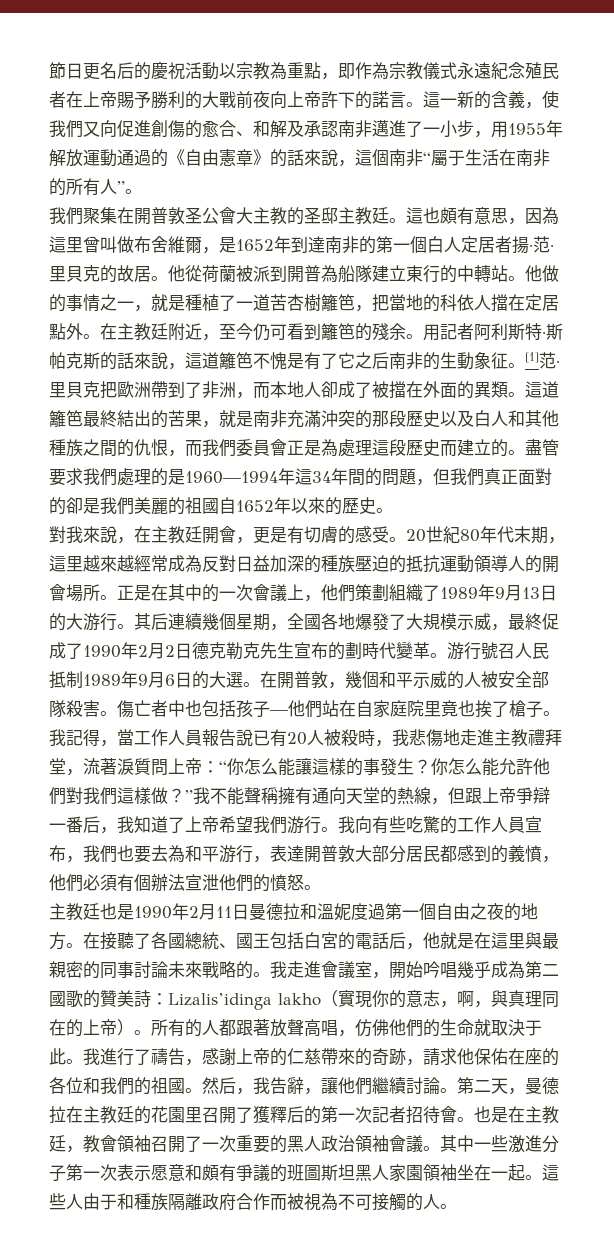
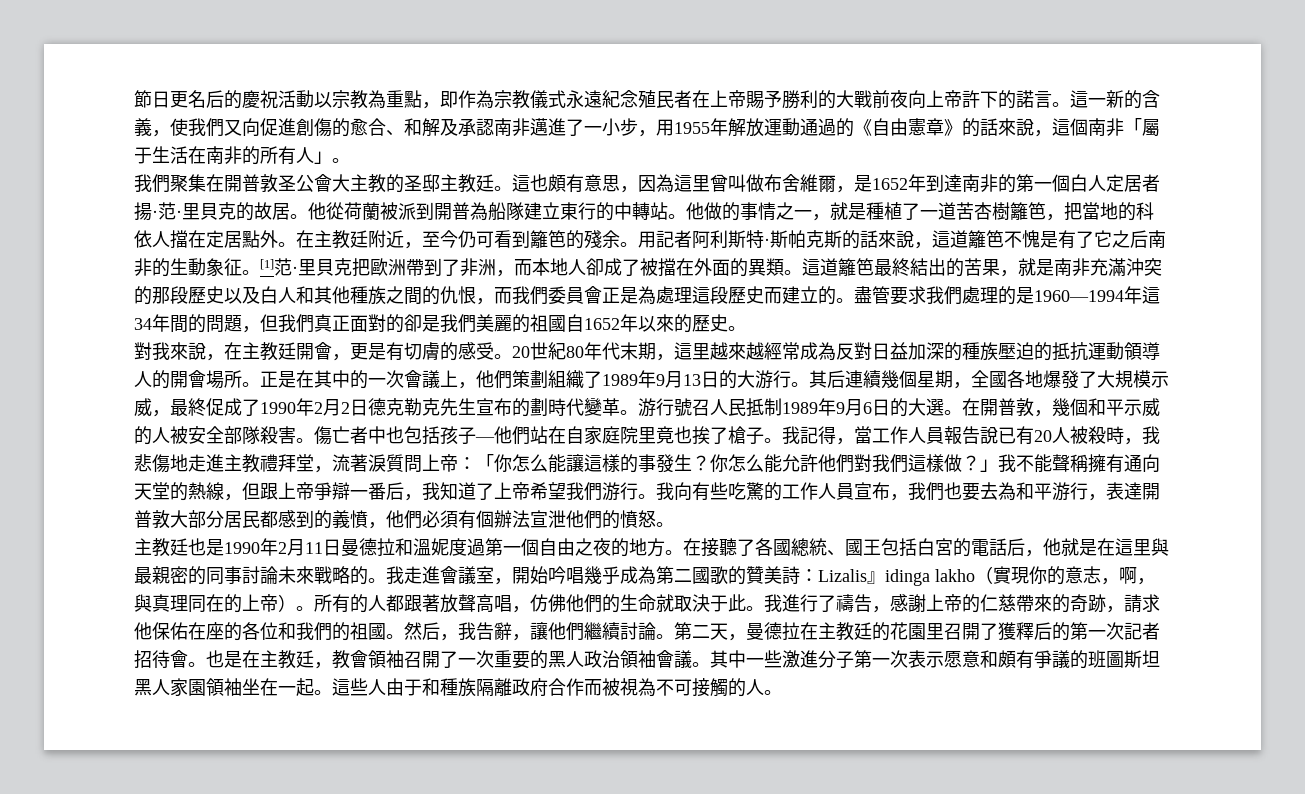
- 這一新的含義，使我們又向促進創傷的愈合、和解及承認南非邁進了一小步，用1955年解放運動通過的《自由憲章》的話來說，這個南非“屬于生活在南非的所有人”。
+ 這一新的含義，使我們又向促進創傷的愈合、和解及承認南非邁進了一小步，用1955年解放運動通過的《自由憲章》的話來說，這個南非「屬于生活在南非的所有人」。
- 我記得，當工作人員報告說已有20人被殺時，我悲傷地走進主教禮拜堂，流著淚質問上帝：“你怎么能讓這樣的事發生？
+ 我記得，當工作人員報告說已有20人被殺時，我悲傷地走進主教禮拜堂，流著淚質問上帝：「你怎么能讓這樣的事發生？
- 你怎么能允許他們對我們這樣做？”我不能聲稱擁有通向天堂的熱線，但跟上帝爭辯一番后，我知道了上帝希望我們游行。
+ 你怎么能允許他們對我們這樣做？」我不能聲稱擁有通向天堂的熱線，但跟上帝爭辯一番后，我知道了上帝希望我們游行。
- 我走進會議室，開始吟唱幾乎成為第二國歌的贊美詩：Lizalis’idinga lakho（實現你的意志，啊，與真理同在的上帝）。
+ 我走進會議室，開始吟唱幾乎成為第二國歌的贊美詩：Lizalis』idinga lakho（實現你的意志，啊，與真理同在的上帝）。

